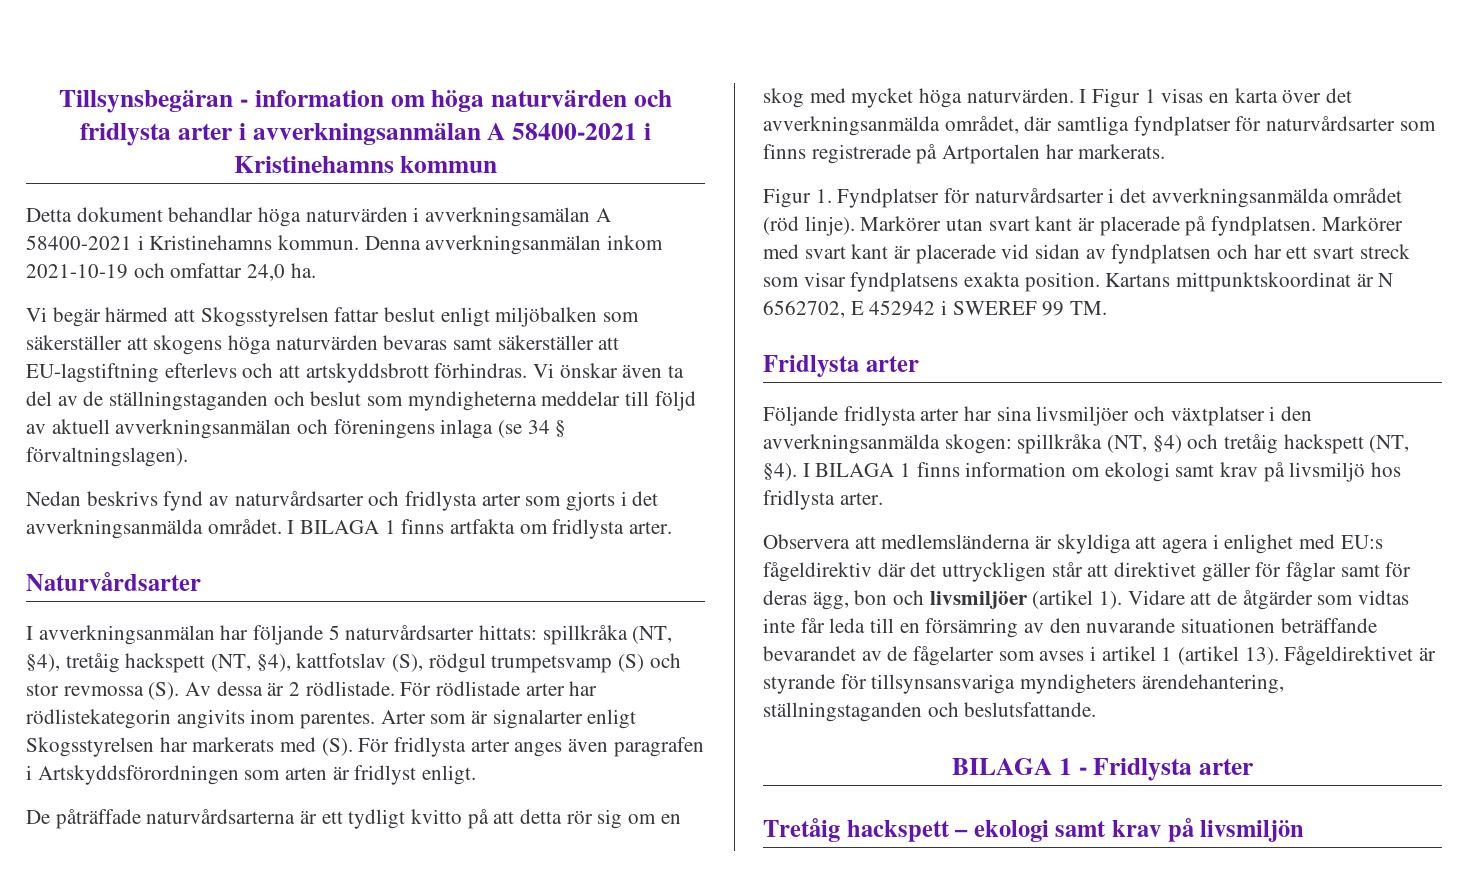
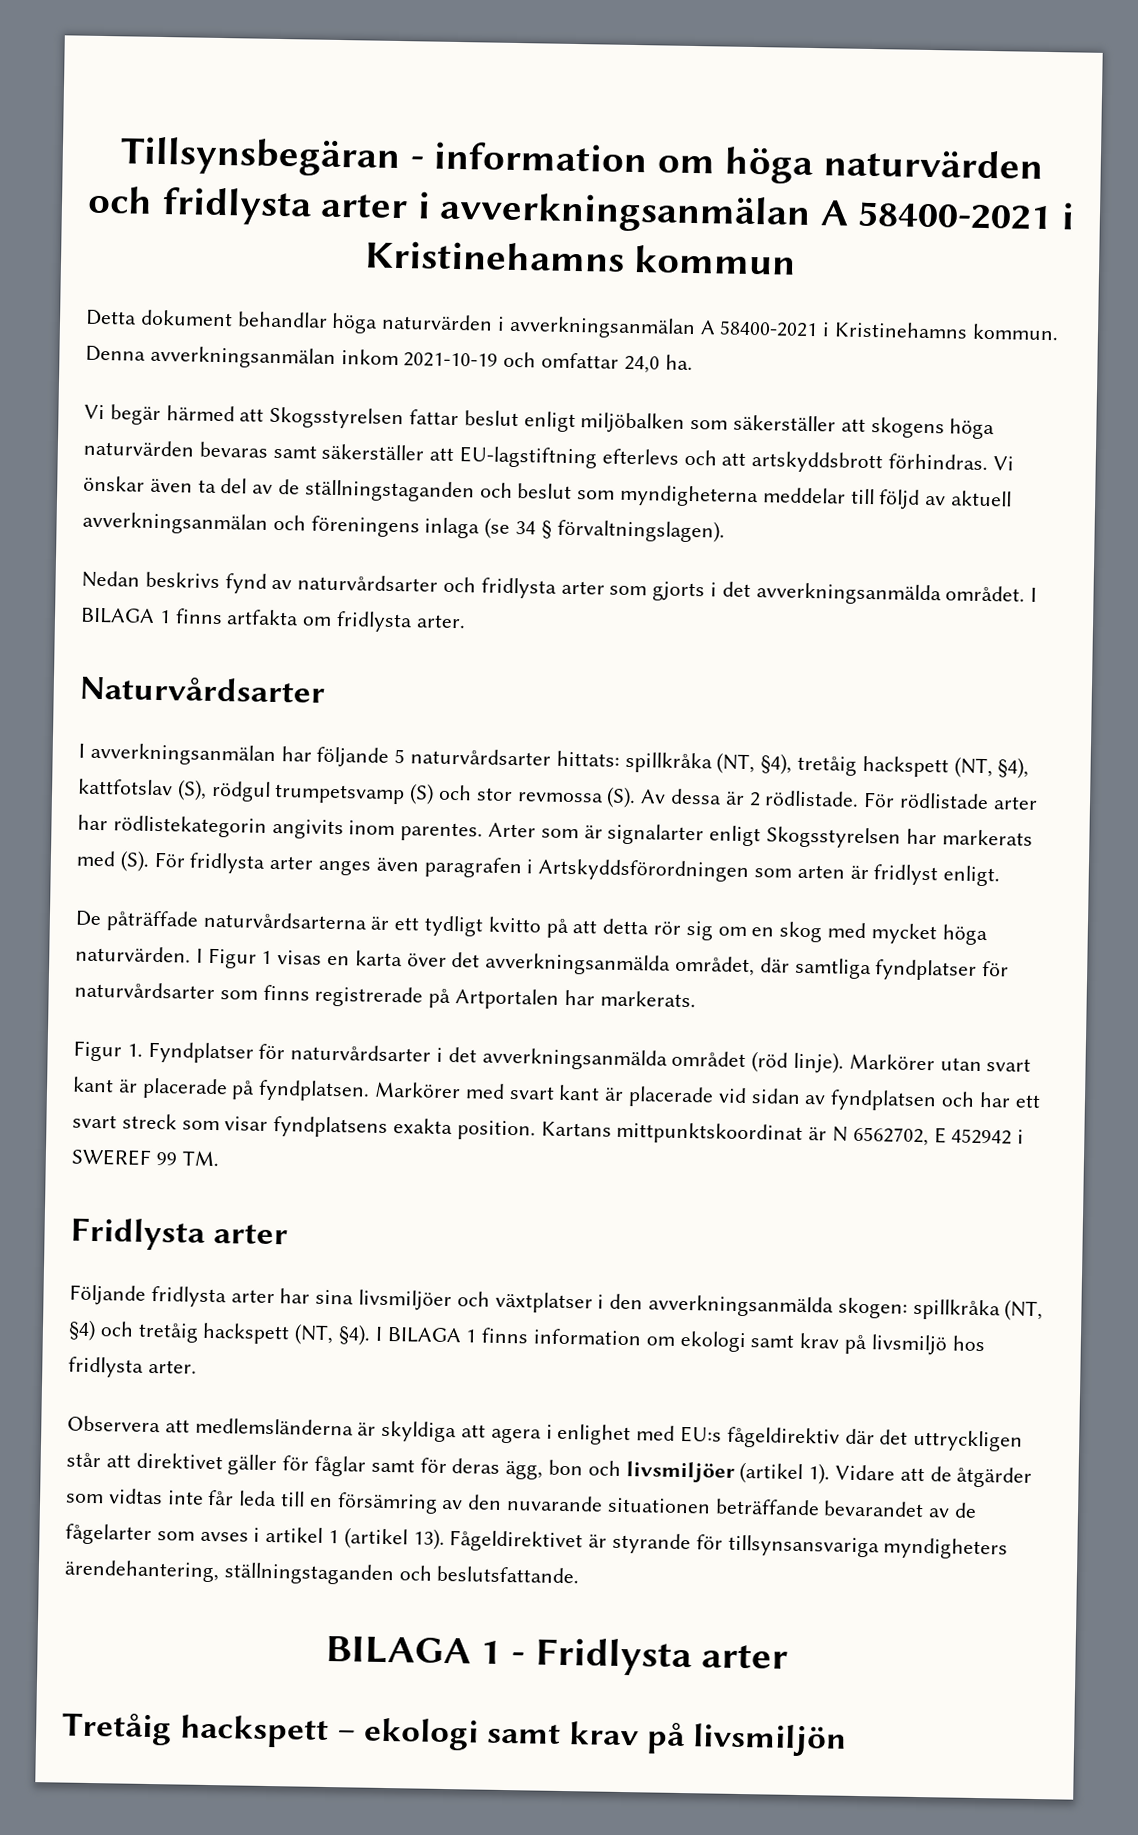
- Detta dokument behandlar höga naturvärden i avverkningsamälan A 58400-2021 i Kristinehamns kommun.
+ Detta dokument behandlar höga naturvärden i avverkningsanmälan A 58400-2021 i Kristinehamns kommun.

